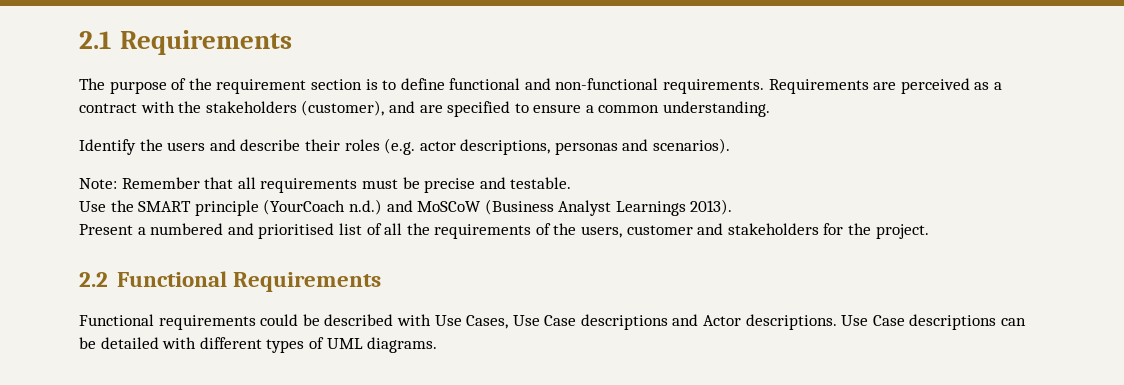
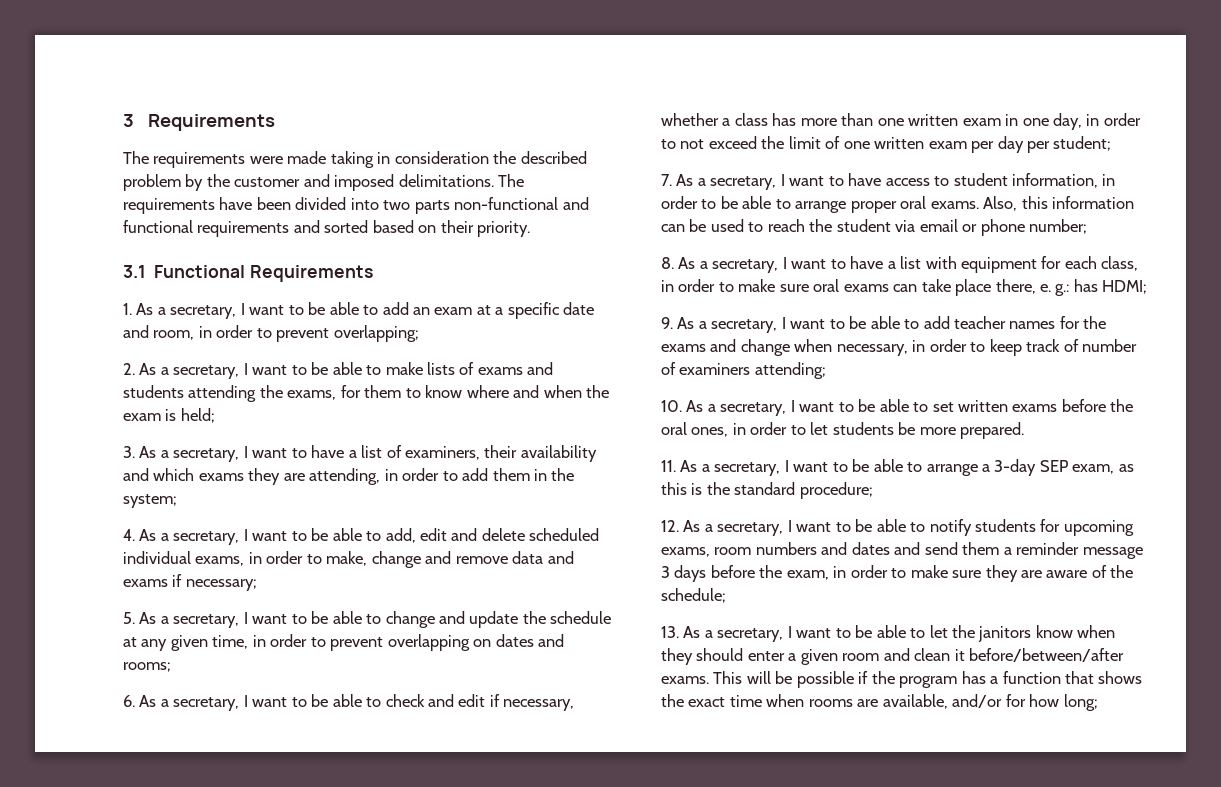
- 2.1 Requirements
+ 3 Requirements
- The purpose of the requirement section is to define functional and non-functional requirements. Requirements are perceived as a contract with the stakeholders (customer), and are specified to ensure a common understanding.
- Identify the users and describe their roles (e.g. actor descriptions, personas and scenarios).
- Note: Remember that all requirements must be precise and testable.
- Use the SMART principle (YourCoach n.d.) and MoSCoW (Business Analyst Learnings 2013).
- Present a numbered and prioritised list of all the requirements of the users, customer and stakeholders for the project.
- 2.2 Functional Requirements
- Functional requirements could be described with Use Cases, Use Case descriptions and Actor descriptions. Use Case descriptions can be detailed with different types of UML diagrams.
+ The requirements were made taking in consideration the described problem by the customer and imposed delimitations. The requirements have been divided into two parts non-functional and functional requirements and sorted based on their priority.
+ 3.1 Functional Requirements
+ 1. As a secretary, I want to be able to add an exam at a specific date and room, in order to prevent overlapping;
+ 2. As a secretary, I want to be able to make lists of exams and students attending the exams, for them to know where and when the exam is held;
+ 3. As a secretary, I want to have a list of examiners, their availability and which exams they are attending, in order to add them in the system;
+ 4. As a secretary, I want to be able to add, edit and delete scheduled individual exams, in order to make, change and remove data and exams if necessary;
+ 5. As a secretary, I want to be able to change and update the schedule at any given time, in order to prevent overlapping on dates and rooms;
+ 6. As a secretary, I want to be able to check and edit if necessary, whether a class has more than one written exam in one day, in order to not exceed the limit of one written exam per day per student;
+ 7. As a secretary, I want to have access to student information, in order to be able to arrange proper oral exams. Also, this information can be used to reach the student via email or phone number;
+ 8. As a secretary, I want to have a list with equipment for each class, in order to make sure oral exams can take place there, e. g.: has HDMI;
+ 9. As a secretary, I want to be able to add teacher names for the exams and change when necessary, in order to keep track of number of examiners attending;
+ 10. As a secretary, I want to be able to set written exams before the oral ones, in order to let students be more prepared.
+ 11. As a secretary, I want to be able to arrange a 3-day SEP exam, as this is the standard procedure;
+ 12. As a secretary, I want to be able to notify students for upcoming exams, room numbers and dates and send them a reminder message 3 days before the exam, in order to make sure they are aware of the schedule;
+ 13. As a secretary, I want to be able to let the janitors know when they should enter a given room and clean it before/between/after exams. This will be possible if the program has a function that shows the exact time when rooms are available, and/or for how long;

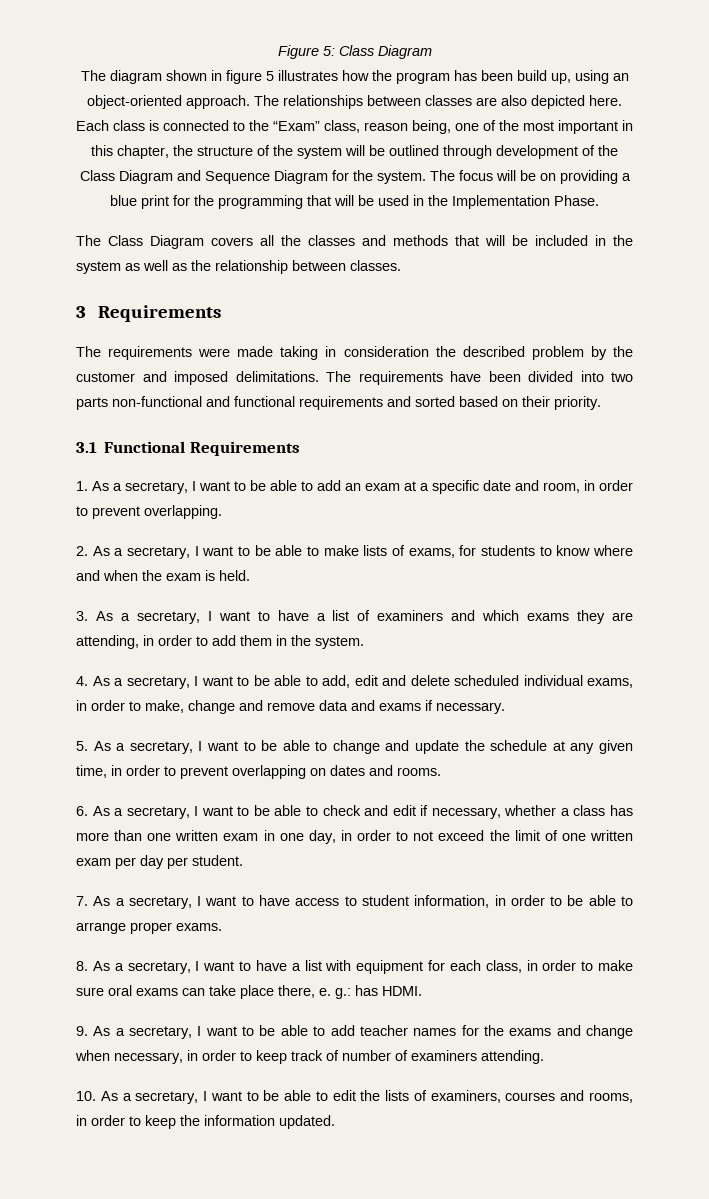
+ Figure 5: Class Diagram
+ The diagram shown in figure 5 illustrates how the program has been build up, using an object-oriented approach. The relationships between classes are also depicted here. Each class is connected to the “Exam” class, reason being, one of the most important in this chapter, the structure of the system will be outlined through development of the Class Diagram and Sequence Diagram for the system. The focus will be on providing a blue print for the programming that will be used in the Implementation Phase.
+ The Class Diagram covers all the classes and methods that will be included in the system as well as the relationship between classes.
- 1. As a secretary, I want to be able to add an exam at a specific date and room, in order to prevent overlapping;
+ 1. As a secretary, I want to be able to add an exam at a specific date and room, in order to prevent overlapping.
- 2. As a secretary, I want to be able to make lists of exams and students attending the exams, for them to know where and when the exam is held;
+ 2. As a secretary, I want to be able to make lists of exams, for students to know where and when the exam is held.
- 3. As a secretary, I want to have a list of examiners, their availability and which exams they are attending, in order to add them in the system;
+ 3. As a secretary, I want to have a list of examiners and which exams they are attending, in order to add them in the system.
- 4. As a secretary, I want to be able to add, edit and delete scheduled individual exams, in order to make, change and remove data and exams if necessary;
+ 4. As a secretary, I want to be able to add, edit and delete scheduled individual exams, in order to make, change and remove data and exams if necessary.
- 5. As a secretary, I want to be able to change and update the schedule at any given time, in order to prevent overlapping on dates and rooms;
+ 5. As a secretary, I want to be able to change and update the schedule at any given time, in order to prevent overlapping on dates and rooms.
- 6. As a secretary, I want to be able to check and edit if necessary, whether a class has more than one written exam in one day, in order to not exceed the limit of one written exam per day per student;
+ 6. As a secretary, I want to be able to check and edit if necessary, whether a class has more than one written exam in one day, in order to not exceed the limit of one written exam per day per student.
- 7. As a secretary, I want to have access to student information, in order to be able to arrange proper oral exams. Also, this information can be used to reach the student via email or phone number;
+ 7. As a secretary, I want to have access to student information, in order to be able to arrange proper exams.
- 8. As a secretary, I want to have a list with equipment for each class, in order to make sure oral exams can take place there, e. g.: has HDMI;
+ 8. As a secretary, I want to have a list with equipment for each class, in order to make sure oral exams can take place there, e. g.: has HDMI.
- 9. As a secretary, I want to be able to add teacher names for the exams and change when necessary, in order to keep track of number of examiners attending;
+ 9. As a secretary, I want to be able to add teacher names for the exams and change when necessary, in order to keep track of number of examiners attending.
- 10. As a secretary, I want to be able to set written exams before the oral ones, in order to let students be more prepared.
- 11. As a secretary, I want to be able to arrange a 3-day SEP exam, as this is the standard procedure;
- 12. As a secretary, I want to be able to notify students for upcoming exams, room numbers and dates and send them a reminder message 3 days before the exam, in order to make sure they are aware of the schedule;
- 13. As a secretary, I want to be able to let the janitors know when they should enter a given room and clean it before/between/after exams. This will be possible if the program has a function that shows the exact time when rooms are available, and/or for how long;
+ 10. As a secretary, I want to be able to edit the lists of examiners, courses and rooms, in order to keep the information updated.

